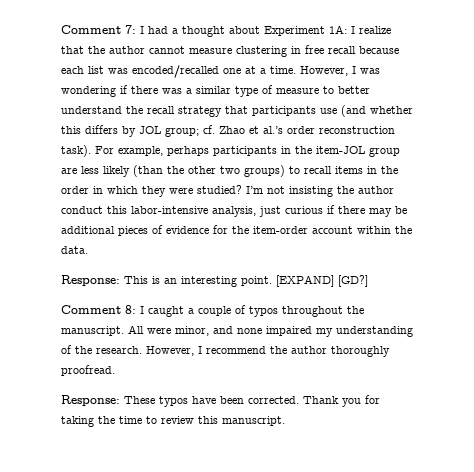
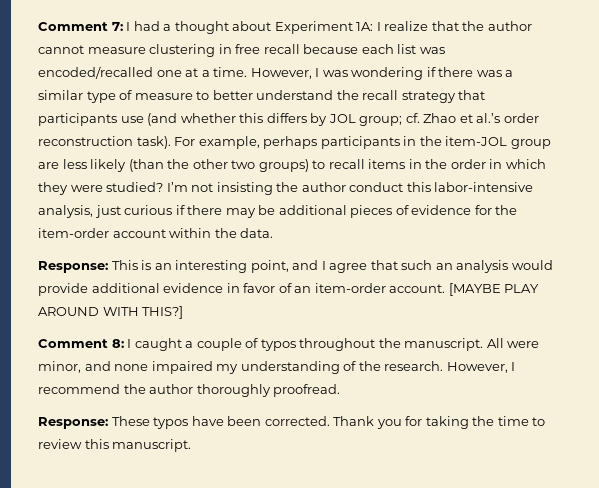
- Response: This is an interesting point. [EXPAND] [GD?]
+ Response: This is an interesting point, and I agree that such an analysis would provide additional evidence in favor of an item-order account. [MAYBE PLAY AROUND WITH THIS?]

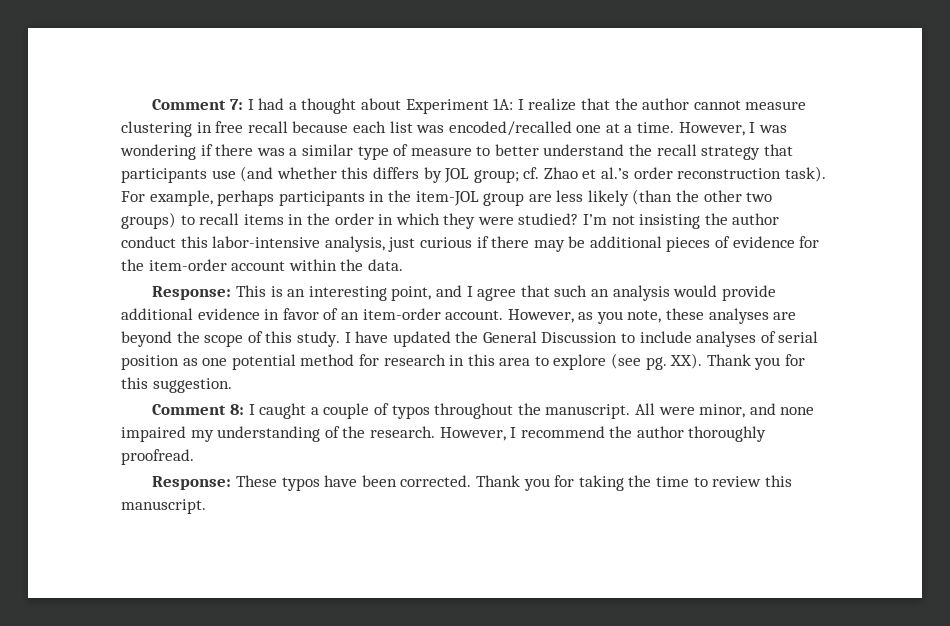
- [MAYBE PLAY AROUND WITH THIS?]
+ However, as you note, these analyses are beyond the scope of this study. I have updated the General Discussion to include analyses of serial position as one potential method for research in this area to explore (see pg. XX). Thank you for this suggestion.

